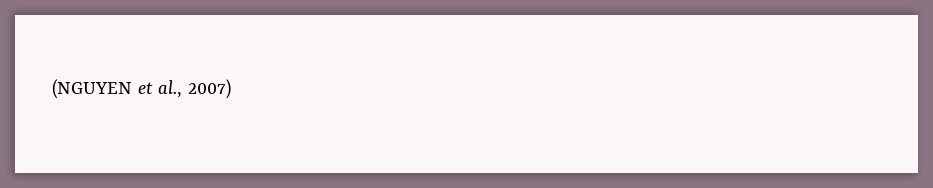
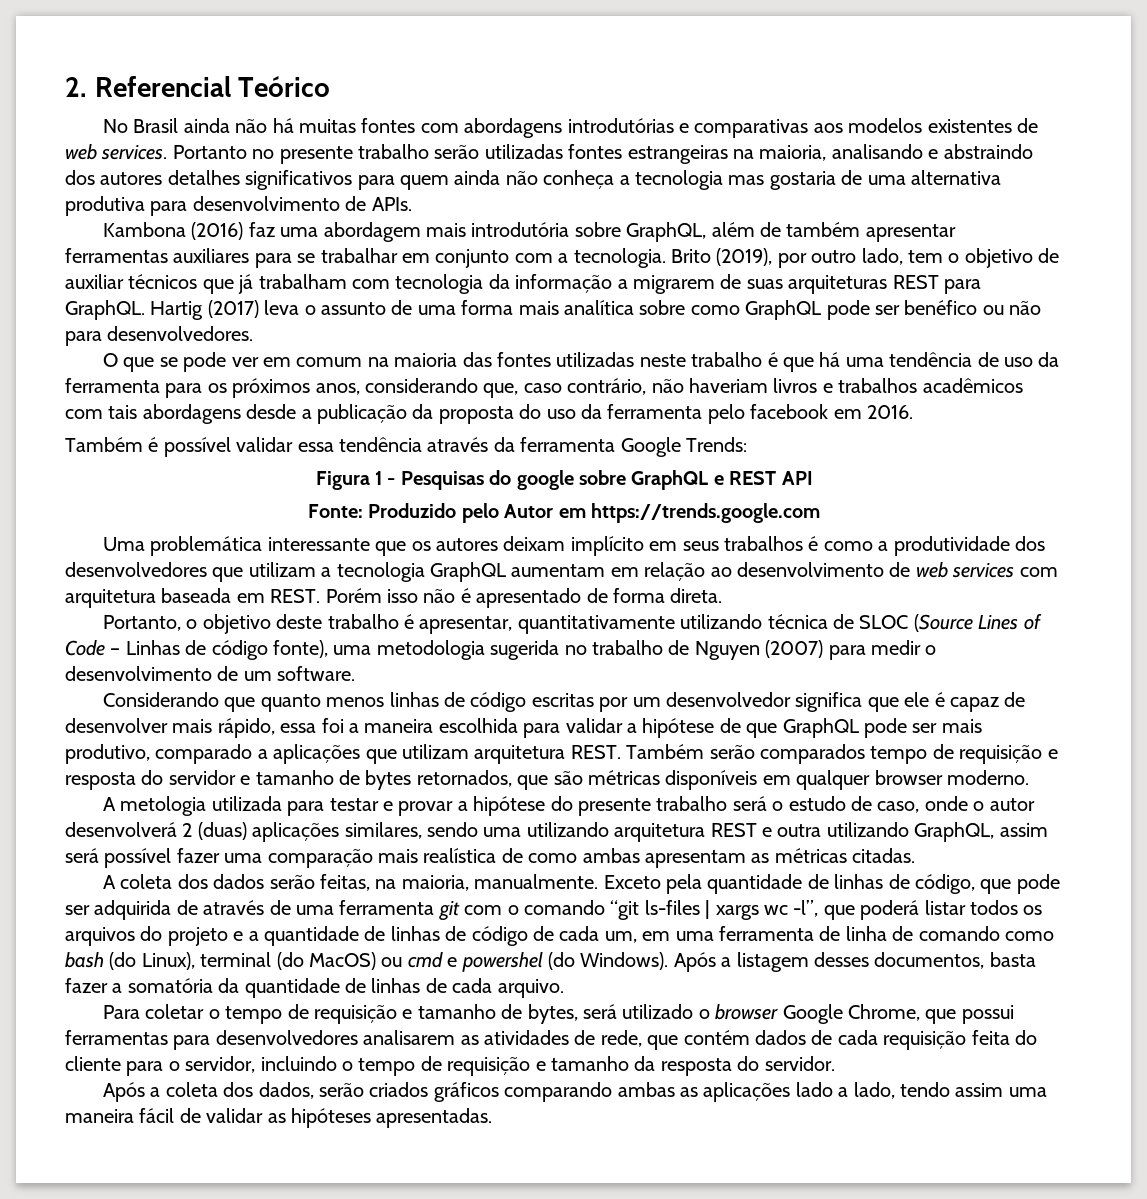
- (NGUYEN et al., 2007)
+ 2. Referencial Teórico
+ No Brasil ainda não há muitas fontes com abordagens introdutórias e comparativas aos modelos existentes de web services. Portanto no presente trabalho serão utilizadas fontes estrangeiras na maioria, analisando e abstraindo dos autores detalhes significativos para quem ainda não conheça a tecnologia mas gostaria de uma alternativa produtiva para desenvolvimento de APIs.
+ Kambona (2016) faz uma abordagem mais introdutória sobre GraphQL, além de também apresentar ferramentas auxiliares para se trabalhar em conjunto com a tecnologia. Brito (2019), por outro lado, tem o objetivo de auxiliar técnicos que já trabalham com tecnologia da informação a migrarem de suas arquiteturas REST para GraphQL. Hartig (2017) leva o assunto de uma forma mais analítica sobre como GraphQL pode ser benéfico ou não para desenvolvedores.
+ O que se pode ver em comum na maioria das fontes utilizadas neste trabalho é que há uma tendência de uso da ferramenta para os próximos anos, considerando que, caso contrário, não haveriam livros e trabalhos acadêmicos com tais abordagens desde a publicação da proposta do uso da ferramenta pelo facebook em 2016.
+ Também é possível validar essa tendência através da ferramenta Google Trends:
+ Figura 1 - Pesquisas do google sobre GraphQL e REST API
+ Fonte: Produzido pelo Autor em https://trends.google.com
+ Uma problemática interessante que os autores deixam implícito em seus trabalhos é como a produtividade dos desenvolvedores que utilizam a tecnologia GraphQL aumentam em relação ao desenvolvimento de web services com arquitetura baseada em REST. Porém isso não é apresentado de forma direta.
+ Portanto, o objetivo deste trabalho é apresentar, quantitativamente utilizando técnica de SLOC (Source Lines of Code – Linhas de código fonte), uma metodologia sugerida no trabalho de Nguyen (2007) para medir o desenvolvimento de um software.
+ Considerando que quanto menos linhas de código escritas por um desenvolvedor significa que ele é capaz de desenvolver mais rápido, essa foi a maneira escolhida para validar a hipótese de que GraphQL pode ser mais produtivo, comparado a aplicações que utilizam arquitetura REST. Também serão comparados tempo de requisição e resposta do servidor e tamanho de bytes retornados, que são métricas disponíveis em qualquer browser moderno.
+ A metologia utilizada para testar e provar a hipótese do presente trabalho será o estudo de caso, onde o autor desenvolverá 2 (duas) aplicações similares, sendo uma utilizando arquitetura REST e outra utilizando GraphQL, assim será possível fazer uma comparação mais realística de como ambas apresentam as métricas citadas.
+ A coleta dos dados serão feitas, na maioria, manualmente. Exceto pela quantidade de linhas de código, que pode ser adquirida de através de uma ferramenta git com o comando “git ls-files | xargs wc -l”, que poderá listar todos os arquivos do projeto e a quantidade de linhas de código de cada um, em uma ferramenta de linha de comando como bash (do Linux), terminal (do MacOS) ou cmd e powershel (do Windows). Após a listagem desses documentos, basta fazer a somatória da quantidade de linhas de cada arquivo.
+ Para coletar o tempo de requisição e tamanho de bytes, será utilizado o browser Google Chrome, que possui ferramentas para desenvolvedores analisarem as atividades de rede, que contém dados de cada requisição feita do cliente para o servidor, incluindo o tempo de requisição e tamanho da resposta do servidor.
+ Após a coleta dos dados, serão criados gráficos comparando ambas as aplicações lado a lado, tendo assim uma maneira fácil de validar as hipóteses apresentadas.

